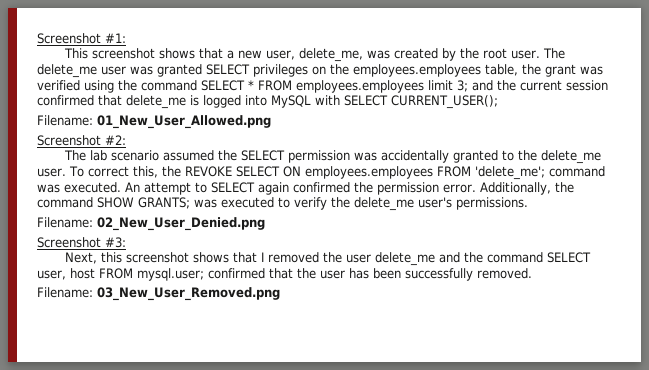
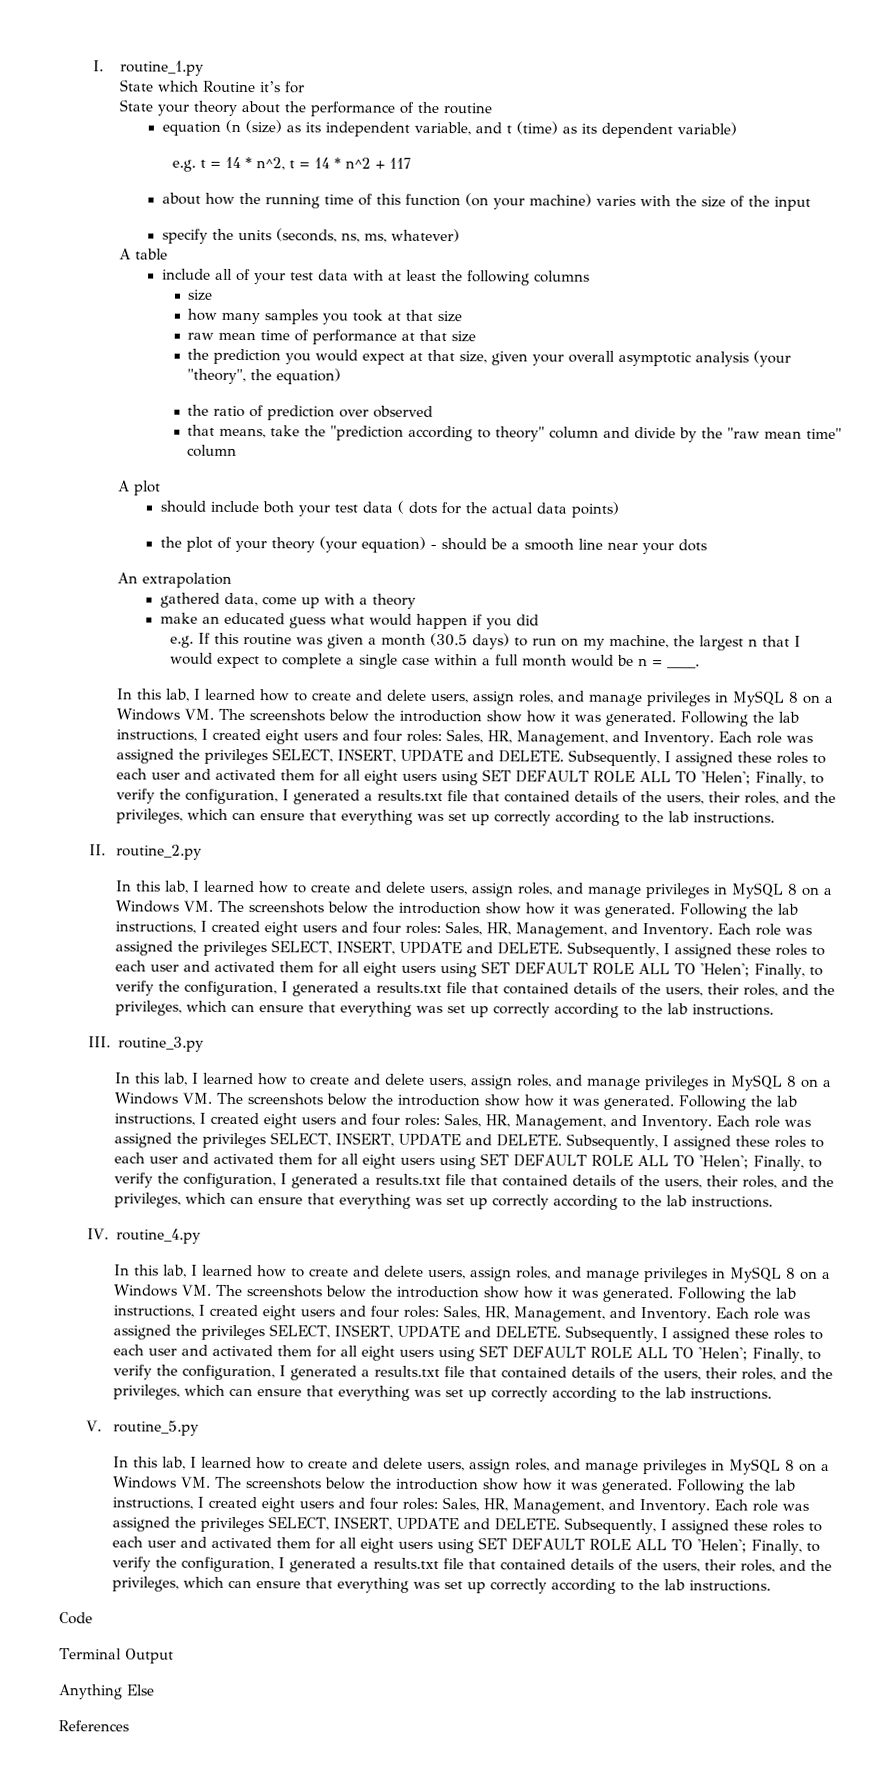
- Screenshot #1:
- This screenshot shows that a new user, delete_me, was created by the root user. The delete_me user was granted SELECT privileges on the employees.employees table, the grant was verified using the command SELECT * FROM employees.employees limit 3; and the current session confirmed that delete_me is logged into MySQL with SELECT CURRENT_USER();
- Filename: 01_New_User_Allowed.png
- Screenshot #2:
- The lab scenario assumed the SELECT permission was accidentally granted to the delete_me user. To correct this, the REVOKE SELECT ON employees.employees FROM 'delete_me'; command was executed. An attempt to SELECT again confirmed the permission error. Additionally, the command SHOW GRANTS; was executed to verify the delete_me user's permissions.
- Filename: 02_New_User_Denied.png
- Screenshot #3:
- Next, this screenshot shows that I removed the user delete_me and the command SELECT user, host FROM mysql.user; confirmed that the user has been successfully removed.
- Filename: 03_New_User_Removed.png
+ I. routine_1.py
+ State which Routine it’s for
+ State your theory about the performance of the routine
+ equation (n (size) as its independent variable, and t (time) as its dependent variable)
+ e.g. t = 14 * n^2, t = 14 * n^2 + 117
+ about how the running time of this function (on your machine) varies with the size of the input
+ specify the units (seconds, ns, ms, whatever)
+ A table
+ include all of your test data with at least the following columns
+ size
+ how many samples you took at that size
+ raw mean time of performance at that size
+ the prediction you would expect at that size, given your overall asymptotic analysis (your "theory", the equation)
+ the ratio of prediction over observed
+ that means, take the "prediction according to theory" column and divide by the "raw mean time" column
+ A plot
+ should include both your test data ( dots for the actual data points)
+ the plot of your theory (your equation) - should be a smooth line near your dots
+ An extrapolation
+ gathered data, come up with a theory
+ make an educated guess what would happen if you did
+ e.g. If this routine was given a month (30.5 days) to run on my machine, the largest n that I would expect to complete a single case within a full month would be n = ____.
+ In this lab, I learned how to create and delete users, assign roles, and manage privileges in MySQL 8 on a Windows VM. The screenshots below the introduction show how it was generated. Following the lab instructions, I created eight users and four roles: Sales, HR, Management, and Inventory. Each role was assigned the privileges SELECT, INSERT, UPDATE and DELETE. Subsequently, I assigned these roles to each user and activated them for all eight users using SET DEFAULT ROLE ALL TO 'Helen'; Finally, to verify the configuration, I generated a results.txt file that contained details of the users, their roles, and the privileges, which can ensure that everything was set up correctly according to the lab instructions.
+ II. routine_2.py
+ In this lab, I learned how to create and delete users, assign roles, and manage privileges in MySQL 8 on a Windows VM. The screenshots below the introduction show how it was generated. Following the lab instructions, I created eight users and four roles: Sales, HR, Management, and Inventory. Each role was assigned the privileges SELECT, INSERT, UPDATE and DELETE. Subsequently, I assigned these roles to each user and activated them for all eight users using SET DEFAULT ROLE ALL TO 'Helen'; Finally, to verify the configuration, I generated a results.txt file that contained details of the users, their roles, and the privileges, which can ensure that everything was set up correctly according to the lab instructions.
+ III. routine_3.py
+ In this lab, I learned how to create and delete users, assign roles, and manage privileges in MySQL 8 on a Windows VM. The screenshots below the introduction show how it was generated. Following the lab instructions, I created eight users and four roles: Sales, HR, Management, and Inventory. Each role was assigned the privileges SELECT, INSERT, UPDATE and DELETE. Subsequently, I assigned these roles to each user and activated them for all eight users using SET DEFAULT ROLE ALL TO 'Helen'; Finally, to verify the configuration, I generated a results.txt file that contained details of the users, their roles, and the privileges, which can ensure that everything was set up correctly according to the lab instructions.
+ IV. routine_4.py
+ In this lab, I learned how to create and delete users, assign roles, and manage privileges in MySQL 8 on a Windows VM. The screenshots below the introduction show how it was generated. Following the lab instructions, I created eight users and four roles: Sales, HR, Management, and Inventory. Each role was assigned the privileges SELECT, INSERT, UPDATE and DELETE. Subsequently, I assigned these roles to each user and activated them for all eight users using SET DEFAULT ROLE ALL TO 'Helen'; Finally, to verify the configuration, I generated a results.txt file that contained details of the users, their roles, and the privileges, which can ensure that everything was set up correctly according to the lab instructions.
+ V. routine_5.py
+ In this lab, I learned how to create and delete users, assign roles, and manage privileges in MySQL 8 on a Windows VM. The screenshots below the introduction show how it was generated. Following the lab instructions, I created eight users and four roles: Sales, HR, Management, and Inventory. Each role was assigned the privileges SELECT, INSERT, UPDATE and DELETE. Subsequently, I assigned these roles to each user and activated them for all eight users using SET DEFAULT ROLE ALL TO 'Helen'; Finally, to verify the configuration, I generated a results.txt file that contained details of the users, their roles, and the privileges, which can ensure that everything was set up correctly according to the lab instructions.
+ Code
+ Terminal Output
+ Anything Else
+ References

